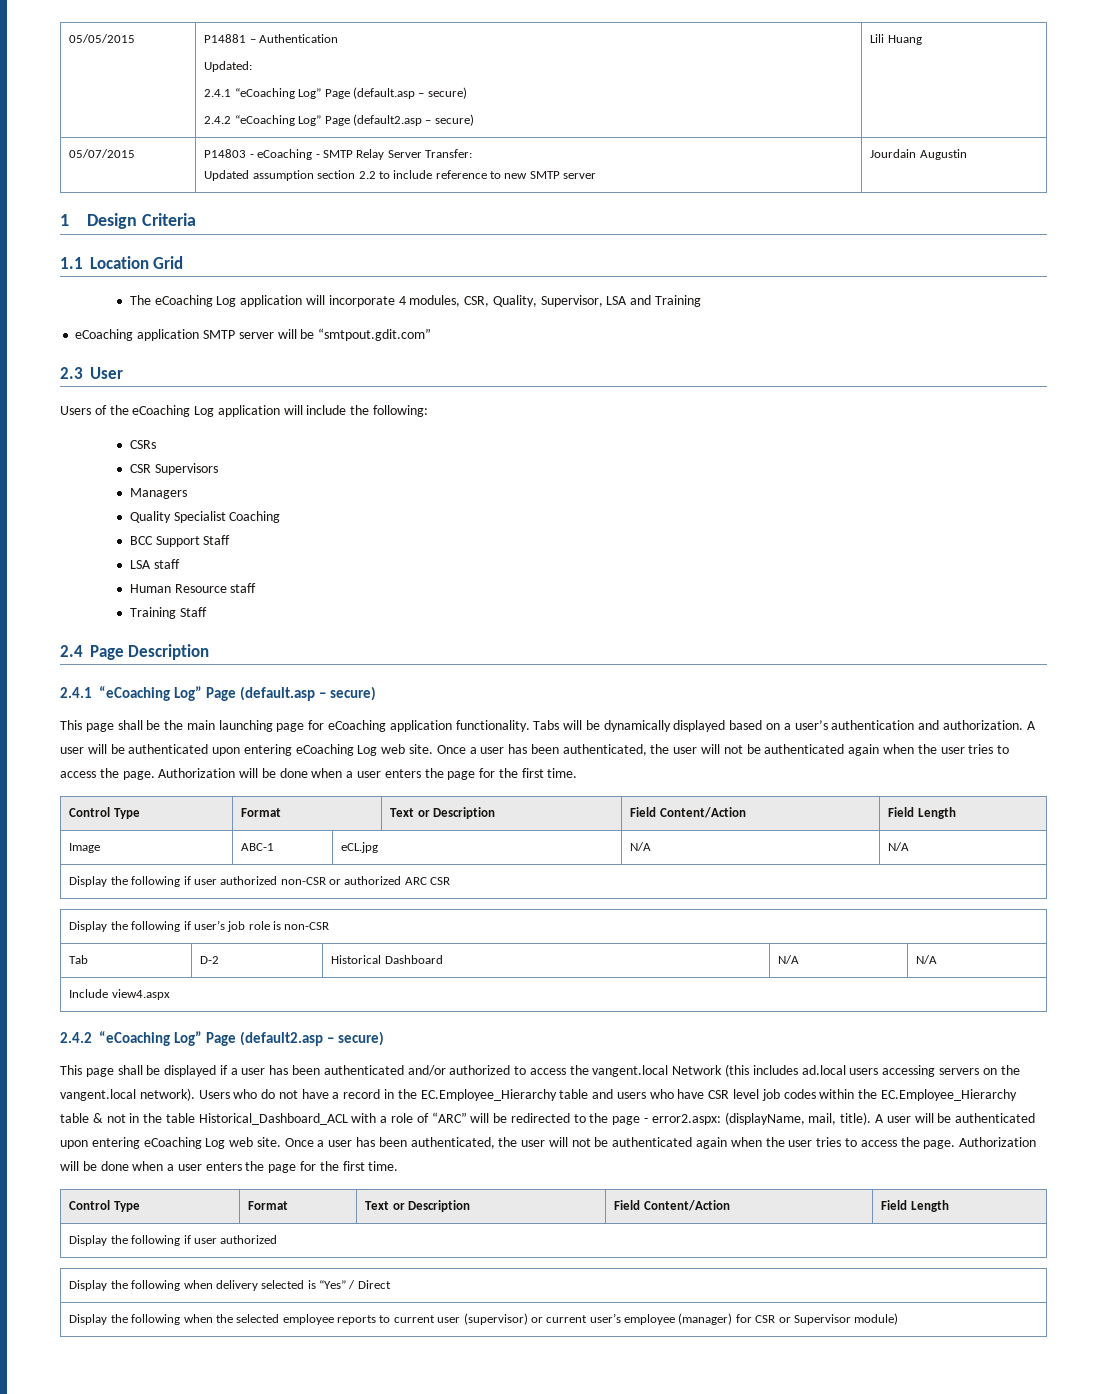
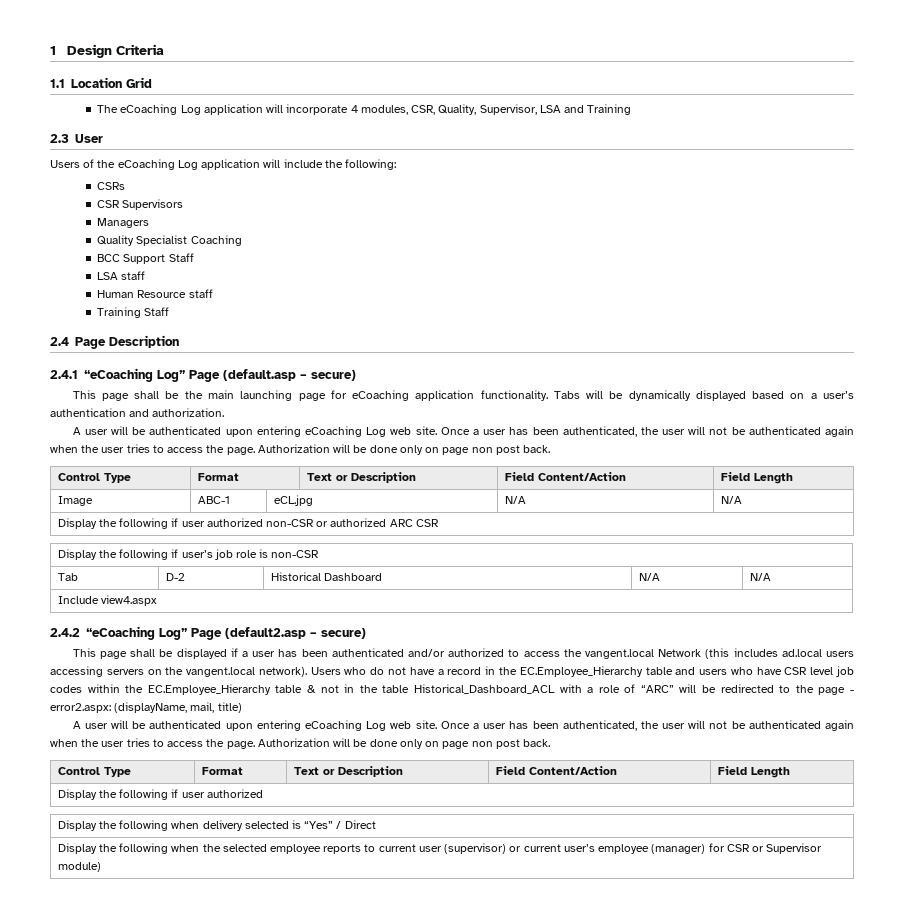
- 05/05/2015 | P14881 – Authentication
- Updated:
- 2.4.1 “eCoaching Log” Page (default.asp – secure)
- 2.4.2 “eCoaching Log” Page (default2.asp – secure) | Lili Huang
- 05/07/2015 | P14803 - eCoaching - SMTP Relay Server Transfer:
- Updated assumption section 2.2 to include reference to new SMTP server | Jourdain Augustin
- eCoaching application SMTP server will be “smtpout.gdit.com”
- Tabs will be dynamically displayed based on a user’s authentication and authorization. A user will be authenticated upon entering eCoaching Log web site. Once a user has been authenticated, the user will not be authenticated again when the user tries to access the page. Authorization will be done when a user enters the page for the first time.
+ Tabs will be dynamically displayed based on a user’s authentication and authorization.
+ A user will be authenticated upon entering eCoaching Log web site. Once a user has been authenticated, the user will not be authenticated again when the user tries to access the page. Authorization will be done only on page non post back.
- Users who do not have a record in the EC.Employee_Hierarchy table and users who have CSR level job codes within the EC.Employee_Hierarchy table & not in the table Historical_Dashboard_ACL with a role of “ARC” will be redirected to the page - error2.aspx: (displayName, mail, title). A user will be authenticated upon entering eCoaching Log web site. Once a user has been authenticated, the user will not be authenticated again when the user tries to access the page. Authorization will be done when a user enters the page for the first time.
+ Users who do not have a record in the EC.Employee_Hierarchy table and users who have CSR level job codes within the EC.Employee_Hierarchy table & not in the table Historical_Dashboard_ACL with a role of “ARC” will be redirected to the page - error2.aspx: (displayName, mail, title)
+ A user will be authenticated upon entering eCoaching Log web site. Once a user has been authenticated, the user will not be authenticated again when the user tries to access the page. Authorization will be done only on page non post back.

